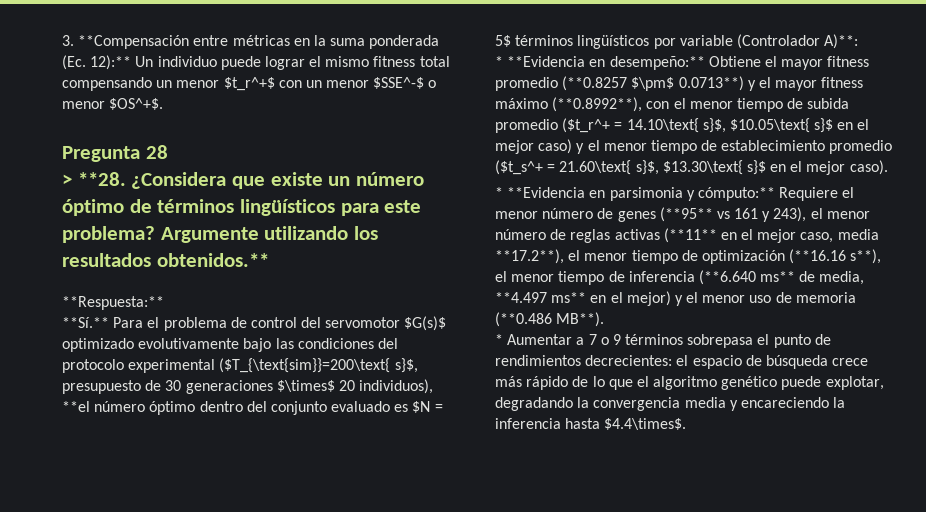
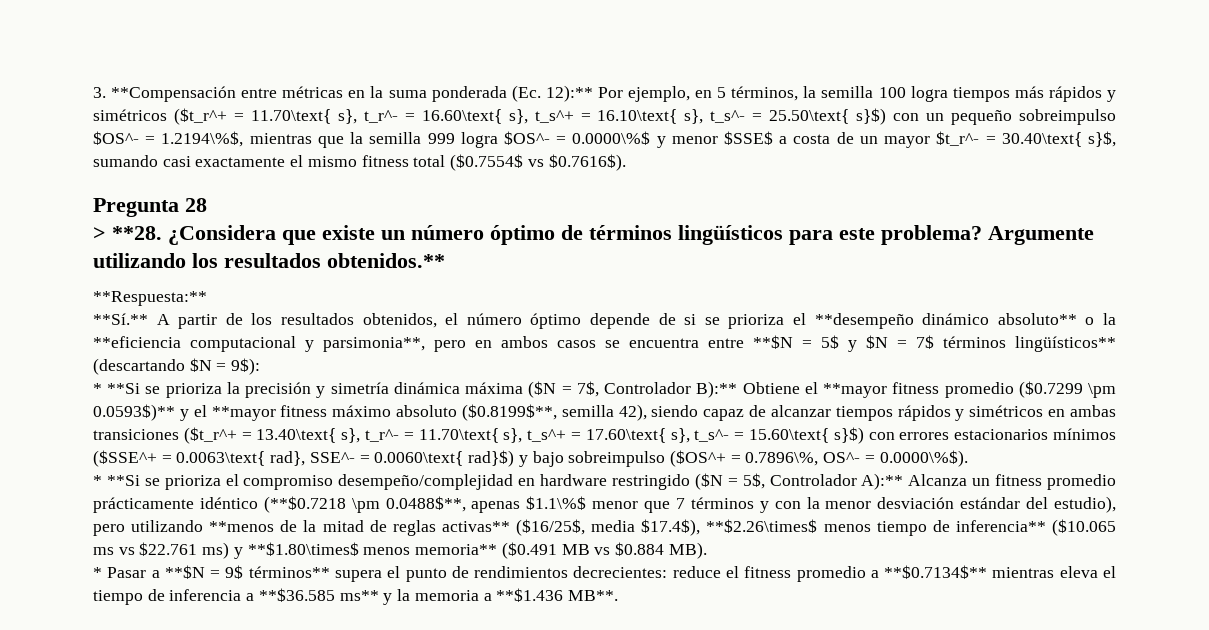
- 3. **Compensación entre métricas en la suma ponderada (Ec. 12):** Un individuo puede lograr el mismo fitness total compensando un menor $t_r^+$ con un menor $SSE^-$ o menor $OS^+$.
+ 3. **Compensación entre métricas en la suma ponderada (Ec. 12):** Por ejemplo, en 5 términos, la semilla 100 logra tiempos más rápidos y simétricos ($t_r^+ = 11.70\text{ s}, t_r^- = 16.60\text{ s}, t_s^+ = 16.10\text{ s}, t_s^- = 25.50\text{ s}$) con un pequeño sobreimpulso $OS^- = 1.2194\%$, mientras que la semilla 999 logra $OS^- = 0.0000\%$ y menor $SSE$ a costa de un mayor $t_r^- = 30.40\text{ s}$, sumando casi exactamente el mismo fitness total ($0.7554$ vs $0.7616$).
- **Sí.** Para el problema de control del servomotor $G(s)$ optimizado evolutivamente bajo las condiciones del protocolo experimental ($T_{\text{sim}}=200\text{ s}$, presupuesto de 30 generaciones $\times$ 20 individuos), **el número óptimo dentro del conjunto evaluado es $N = 5$ términos lingüísticos por variable (Controlador A)**:
- * **Evidencia en desempeño:** Obtiene el mayor fitness promedio (**0.8257 $\pm$ 0.0713**) y el mayor fitness máximo (**0.8992**), con el menor tiempo de subida promedio ($t_r^+ = 14.10\text{ s}$, $10.05\text{ s}$ en el mejor caso) y el menor tiempo de establecimiento promedio ($t_s^+ = 21.60\text{ s}$, $13.30\text{ s}$ en el mejor caso).
- * **Evidencia en parsimonia y cómputo:** Requiere el menor número de genes (**95** vs 161 y 243), el menor número de reglas activas (**11** en el mejor caso, media **17.2**), el menor tiempo de optimización (**16.16 s**), el menor tiempo de inferencia (**6.640 ms** de media, **4.497 ms** en el mejor) y el menor uso de memoria (**0.486 MB**).
- * Aumentar a 7 o 9 términos sobrepasa el punto de rendimientos decrecientes: el espacio de búsqueda crece más rápido de lo que el algoritmo genético puede explotar, degradando la convergencia media y encareciendo la inferencia hasta $4.4\times$.
+ **Sí.** A partir de los resultados obtenidos, el número óptimo depende de si se prioriza el **desempeño dinámico absoluto** o la **eficiencia computacional y parsimonia**, pero en ambos casos se encuentra entre **$N = 5$ y $N = 7$ términos lingüísticos** (descartando $N = 9$):
+ * **Si se prioriza la precisión y simetría dinámica máxima ($N = 7$, Controlador B):** Obtiene el **mayor fitness promedio ($0.7299 \pm 0.0593$)** y el **mayor fitness máximo absoluto ($0.8199$**, semilla 42), siendo capaz de alcanzar tiempos rápidos y simétricos en ambas transiciones ($t_r^+ = 13.40\text{ s}, t_r^- = 11.70\text{ s}, t_s^+ = 17.60\text{ s}, t_s^- = 15.60\text{ s}$) con errores estacionarios mínimos ($SSE^+ = 0.0063\text{ rad}, SSE^- = 0.0060\text{ rad}$) y bajo sobreimpulso ($OS^+ = 0.7896\%, OS^- = 0.0000\%$).
+ * **Si se prioriza el compromiso desempeño/complejidad en hardware restringido ($N = 5$, Controlador A):** Alcanza un fitness promedio prácticamente idéntico (**$0.7218 \pm 0.0488$**, apenas $1.1\%$ menor que 7 términos y con la menor desviación estándar del estudio), pero utilizando **menos de la mitad de reglas activas** ($16/25$, media $17.4$), **$2.26\times$ menos tiempo de inferencia** ($10.065 ms vs $22.761 ms) y **$1.80\times$ menos memoria** ($0.491 MB vs $0.884 MB).
+ * Pasar a **$N = 9$ términos** supera el punto de rendimientos decrecientes: reduce el fitness promedio a **$0.7134$** mientras eleva el tiempo de inferencia a **$36.585 ms** y la memoria a **$1.436 MB**.

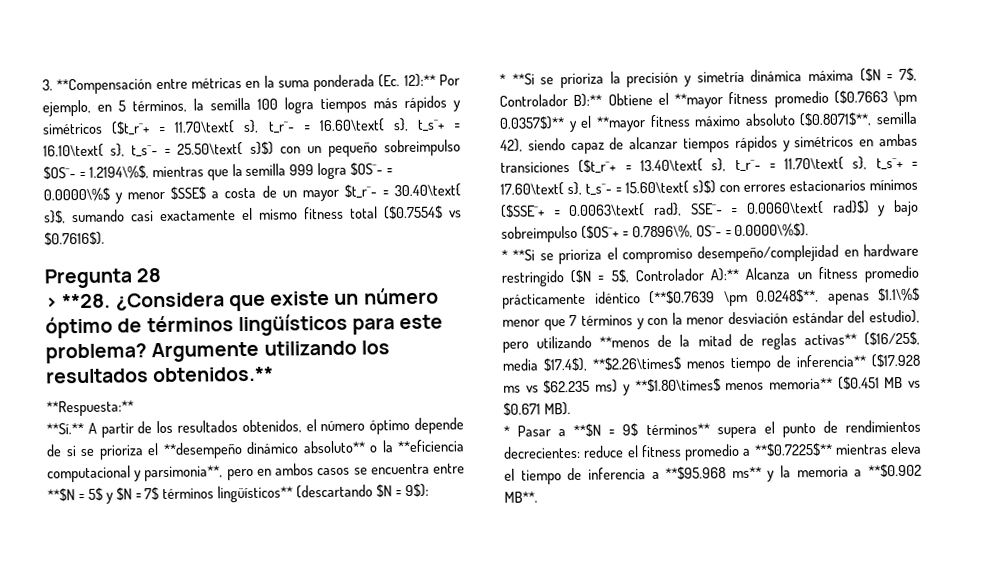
- * **Si se prioriza la precisión y simetría dinámica máxima ($N = 7$, Controlador B):** Obtiene el **mayor fitness promedio ($0.7299 \pm 0.0593$)** y el **mayor fitness máximo absoluto ($0.8199$**, semilla 42), siendo capaz de alcanzar tiempos rápidos y simétricos en ambas transiciones ($t_r^+ = 13.40\text{ s}, t_r^- = 11.70\text{ s}, t_s^+ = 17.60\text{ s}, t_s^- = 15.60\text{ s}$) con errores estacionarios mínimos ($SSE^+ = 0.0063\text{ rad}, SSE^- = 0.0060\text{ rad}$) y bajo sobreimpulso ($OS^+ = 0.7896\%, OS^- = 0.0000\%$).
+ * **Si se prioriza la precisión y simetría dinámica máxima ($N = 7$, Controlador B):** Obtiene el **mayor fitness promedio ($0.7663 \pm 0.0357$)** y el **mayor fitness máximo absoluto ($0.8071$**, semilla 42), siendo capaz de alcanzar tiempos rápidos y simétricos en ambas transiciones ($t_r^+ = 13.40\text{ s}, t_r^- = 11.70\text{ s}, t_s^+ = 17.60\text{ s}, t_s^- = 15.60\text{ s}$) con errores estacionarios mínimos ($SSE^+ = 0.0063\text{ rad}, SSE^- = 0.0060\text{ rad}$) y bajo sobreimpulso ($OS^+ = 0.7896\%, OS^- = 0.0000\%$).
- * **Si se prioriza el compromiso desempeño/complejidad en hardware restringido ($N = 5$, Controlador A):** Alcanza un fitness promedio prácticamente idéntico (**$0.7218 \pm 0.0488$**, apenas $1.1\%$ menor que 7 términos y con la menor desviación estándar del estudio), pero utilizando **menos de la mitad de reglas activas** ($16/25$, media $17.4$), **$2.26\times$ menos tiempo de inferencia** ($10.065 ms vs $22.761 ms) y **$1.80\times$ menos memoria** ($0.491 MB vs $0.884 MB).
+ * **Si se prioriza el compromiso desempeño/complejidad en hardware restringido ($N = 5$, Controlador A):** Alcanza un fitness promedio prácticamente idéntico (**$0.7639 \pm 0.0248$**, apenas $1.1\%$ menor que 7 términos y con la menor desviación estándar del estudio), pero utilizando **menos de la mitad de reglas activas** ($16/25$, media $17.4$), **$2.26\times$ menos tiempo de inferencia** ($17.928 ms vs $62.235 ms) y **$1.80\times$ menos memoria** ($0.451 MB vs $0.671 MB).
- * Pasar a **$N = 9$ términos** supera el punto de rendimientos decrecientes: reduce el fitness promedio a **$0.7134$** mientras eleva el tiempo de inferencia a **$36.585 ms** y la memoria a **$1.436 MB**.
+ * Pasar a **$N = 9$ términos** supera el punto de rendimientos decrecientes: reduce el fitness promedio a **$0.7225$** mientras eleva el tiempo de inferencia a **$95.968 ms** y la memoria a **$0.902 MB**.

